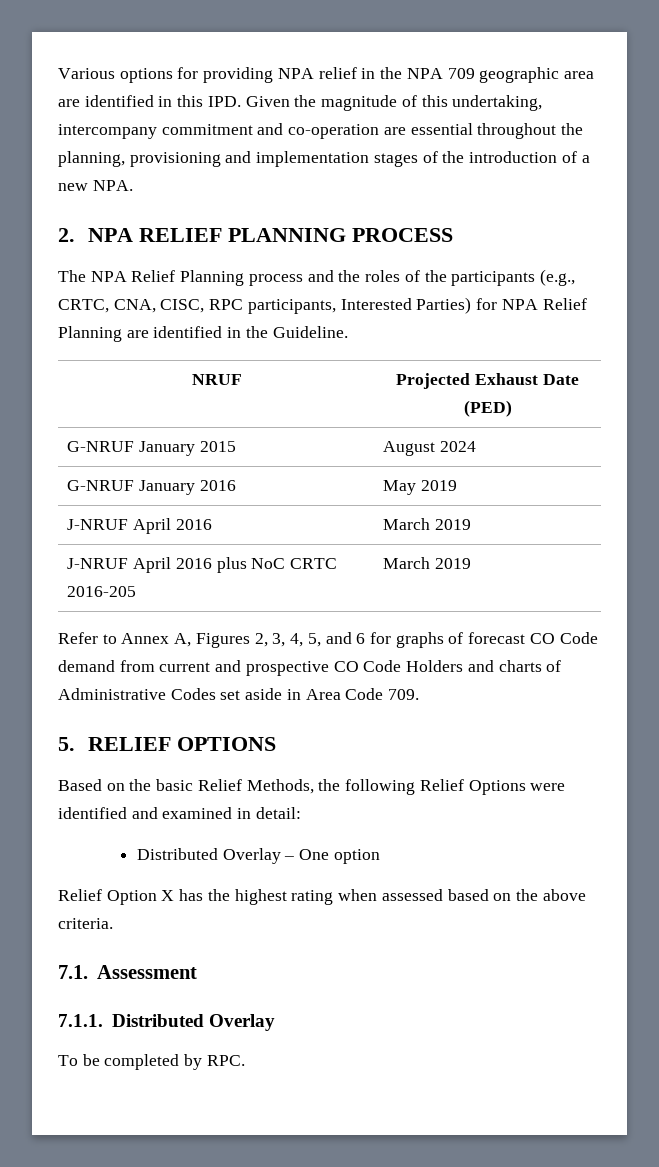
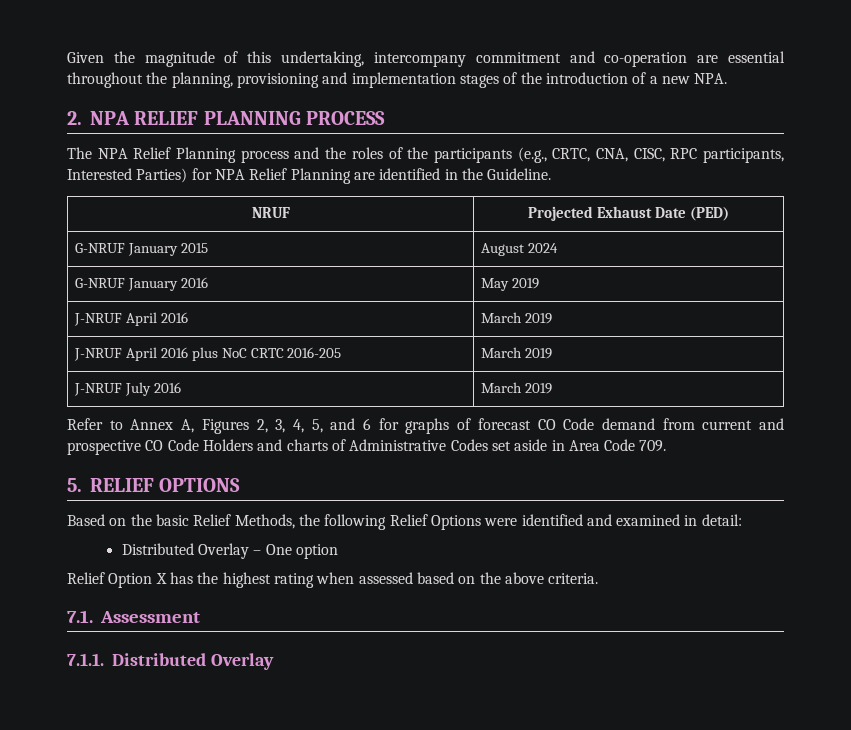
- Various options for providing NPA relief in the NPA 709 geographic area are identified in this IPD. Given the magnitude of this undertaking, intercompany commitment and co-operation are essential throughout the planning, provisioning and implementation stages of the introduction of a new NPA.
+ Given the magnitude of this undertaking, intercompany commitment and co-operation are essential throughout the planning, provisioning and implementation stages of the introduction of a new NPA.
+ J-NRUF July 2016 | March 2019
- To be completed by RPC.

